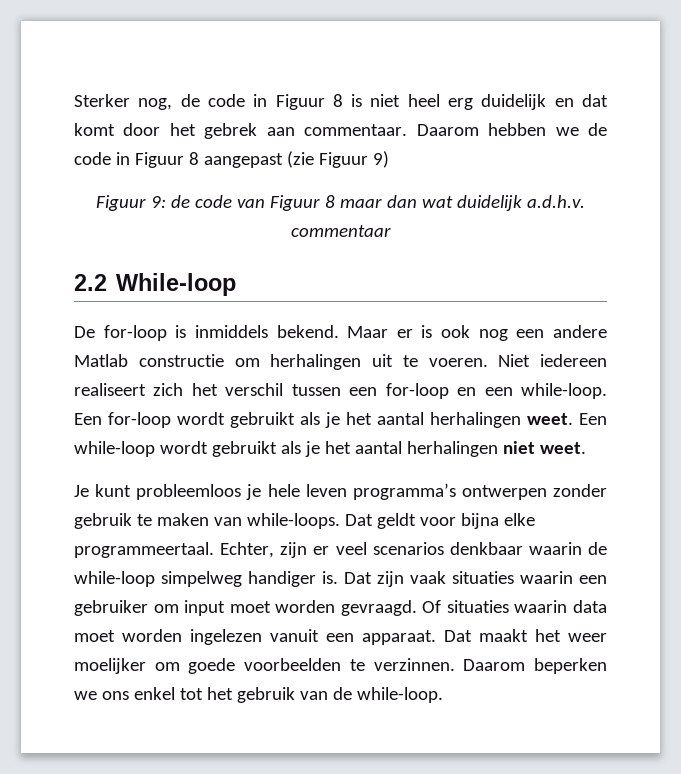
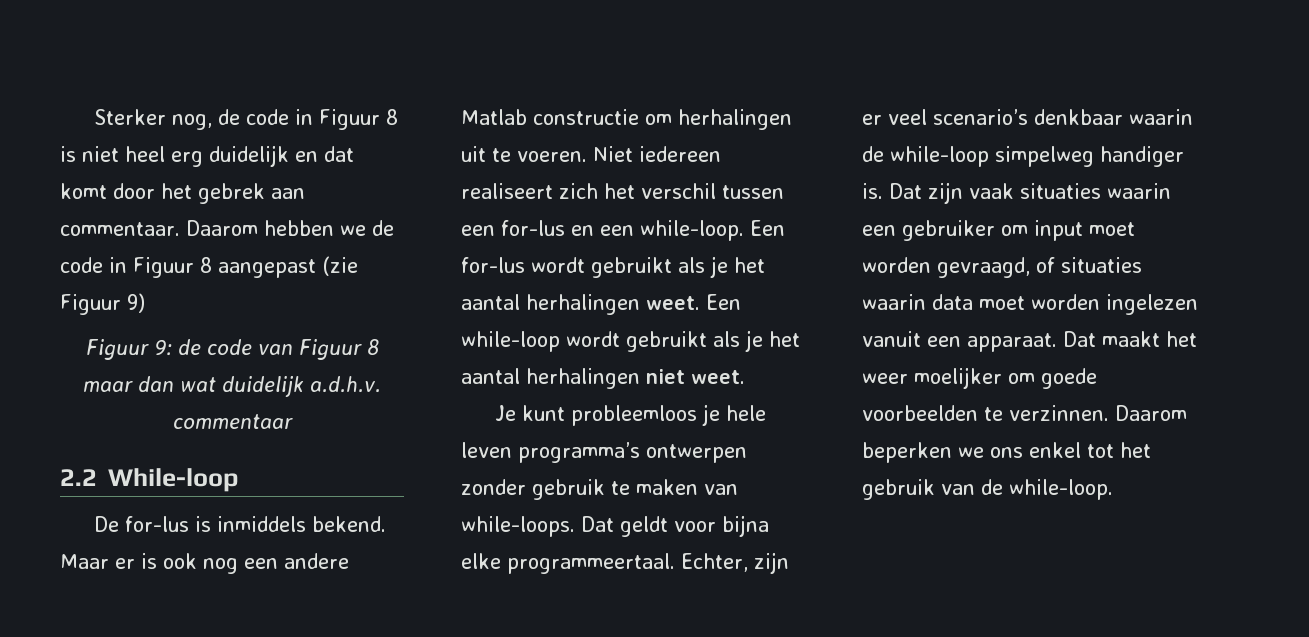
- De for-loop is inmiddels bekend.
+ De for-lus is inmiddels bekend.
- Niet iedereen realiseert zich het verschil tussen een for-loop en een while-loop.
+ Niet iedereen realiseert zich het verschil tussen een for-lus en een while-loop.
- Een for-loop wordt gebruikt als je het aantal herhalingen weet.
+ Een for-lus wordt gebruikt als je het aantal herhalingen weet.
- Echter, zijn er veel scenarios denkbaar waarin de while-loop simpelweg handiger is.
+ Echter, zijn er veel scenario’s denkbaar waarin de while-loop simpelweg handiger is.
- Dat zijn vaak situaties waarin een gebruiker om input moet worden gevraagd. Of situaties waarin data moet worden ingelezen vanuit een apparaat.
+ Dat zijn vaak situaties waarin een gebruiker om input moet worden gevraagd, of situaties waarin data moet worden ingelezen vanuit een apparaat.

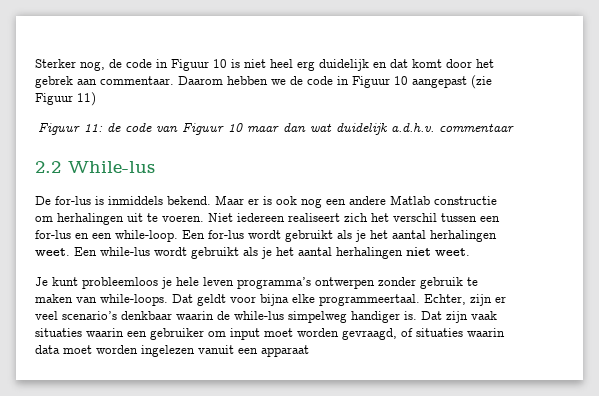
- Sterker nog, de code in Figuur 8 is niet heel erg duidelijk en dat komt door het gebrek aan commentaar.
+ Sterker nog, de code in Figuur 10 is niet heel erg duidelijk en dat komt door het gebrek aan commentaar.
- Daarom hebben we de code in Figuur 8 aangepast (zie Figuur 9)
- Figuur 9: de code van Figuur 8 maar dan wat duidelijk a.d.h.v. commentaar
+ Daarom hebben we de code in Figuur 10 aangepast (zie Figuur 11)
+ Figuur 11: de code van Figuur 10 maar dan wat duidelijk a.d.h.v. commentaar
- 2.2 While-loop
+ 2.2 While-lus
- Een while-loop wordt gebruikt als je het aantal herhalingen niet weet.
+ Een while-lus wordt gebruikt als je het aantal herhalingen niet weet.
- Echter, zijn er veel scenario’s denkbaar waarin de while-loop simpelweg handiger is.
+ Echter, zijn er veel scenario’s denkbaar waarin de while-lus simpelweg handiger is.
- Dat zijn vaak situaties waarin een gebruiker om input moet worden gevraagd, of situaties waarin data moet worden ingelezen vanuit een apparaat. Dat maakt het weer moelijker om goede voorbeelden te verzinnen. Daarom beperken we ons enkel tot het gebruik van de while-loop.
+ Dat zijn vaak situaties waarin een gebruiker om input moet worden gevraagd, of situaties waarin data moet worden ingelezen vanuit een apparaat

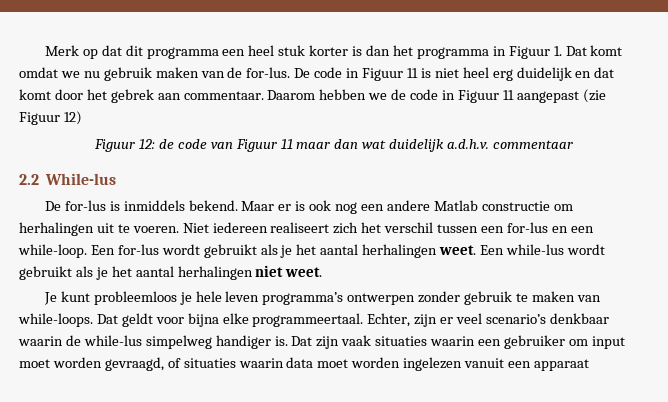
- Sterker nog, de code in Figuur 10 is niet heel erg duidelijk en dat komt door het gebrek aan commentaar.
+ Merk op dat dit programma een heel stuk korter is dan het programma in Figuur 1. Dat komt omdat we nu gebruik maken van de for-lus. De code in Figuur 11 is niet heel erg duidelijk en dat komt door het gebrek aan commentaar.
- Daarom hebben we de code in Figuur 10 aangepast (zie Figuur 11)
- Figuur 11: de code van Figuur 10 maar dan wat duidelijk a.d.h.v. commentaar
+ Daarom hebben we de code in Figuur 11 aangepast (zie Figuur 12)
+ Figuur 12: de code van Figuur 11 maar dan wat duidelijk a.d.h.v. commentaar

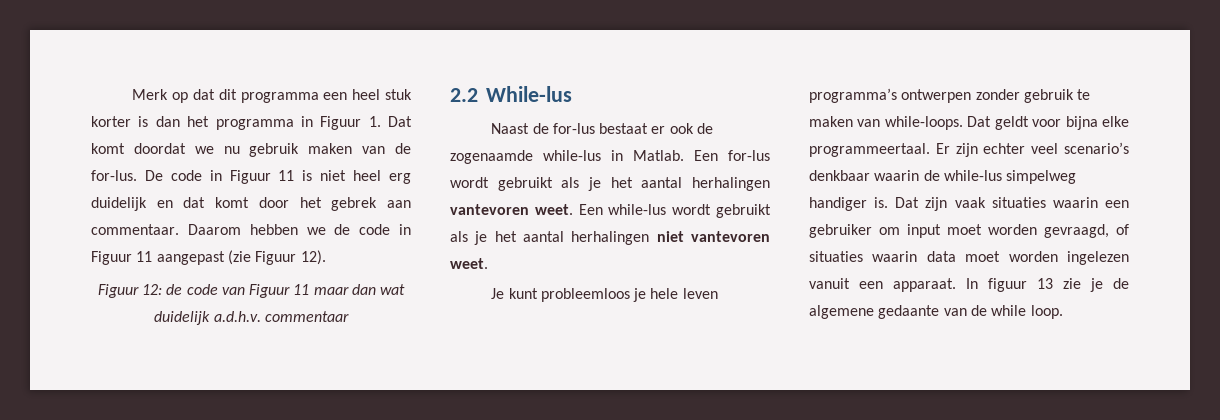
- Merk op dat dit programma een heel stuk korter is dan het programma in Figuur 1. Dat komt omdat we nu gebruik maken van de for-lus.
+ Merk op dat dit programma een heel stuk korter is dan het programma in Figuur 1. Dat komt doordat we nu gebruik maken van de for-lus.
- Daarom hebben we de code in Figuur 11 aangepast (zie Figuur 12)
+ Daarom hebben we de code in Figuur 11 aangepast (zie Figuur 12).
- De for-lus is inmiddels bekend. Maar er is ook nog een andere Matlab constructie om herhalingen uit te voeren. Niet iedereen realiseert zich het verschil tussen een for-lus en een while-loop.
+ Naast de for-lus bestaat er ook de zogenaamde while-lus in Matlab.
- Een for-lus wordt gebruikt als je het aantal herhalingen weet.
+ Een for-lus wordt gebruikt als je het aantal herhalingen vantevoren weet.
- Een while-lus wordt gebruikt als je het aantal herhalingen niet weet.
+ Een while-lus wordt gebruikt als je het aantal herhalingen niet vantevoren weet.
- Echter, zijn er veel scenario’s denkbaar waarin de while-lus simpelweg handiger is.
+ Er zijn echter veel scenario’s denkbaar waarin de while-lus simpelweg handiger is.
- Dat zijn vaak situaties waarin een gebruiker om input moet worden gevraagd, of situaties waarin data moet worden ingelezen vanuit een apparaat
+ Dat zijn vaak situaties waarin een gebruiker om input moet worden gevraagd, of situaties waarin data moet worden ingelezen vanuit een apparaat. In figuur 13 zie je de algemene gedaante van de while loop.

